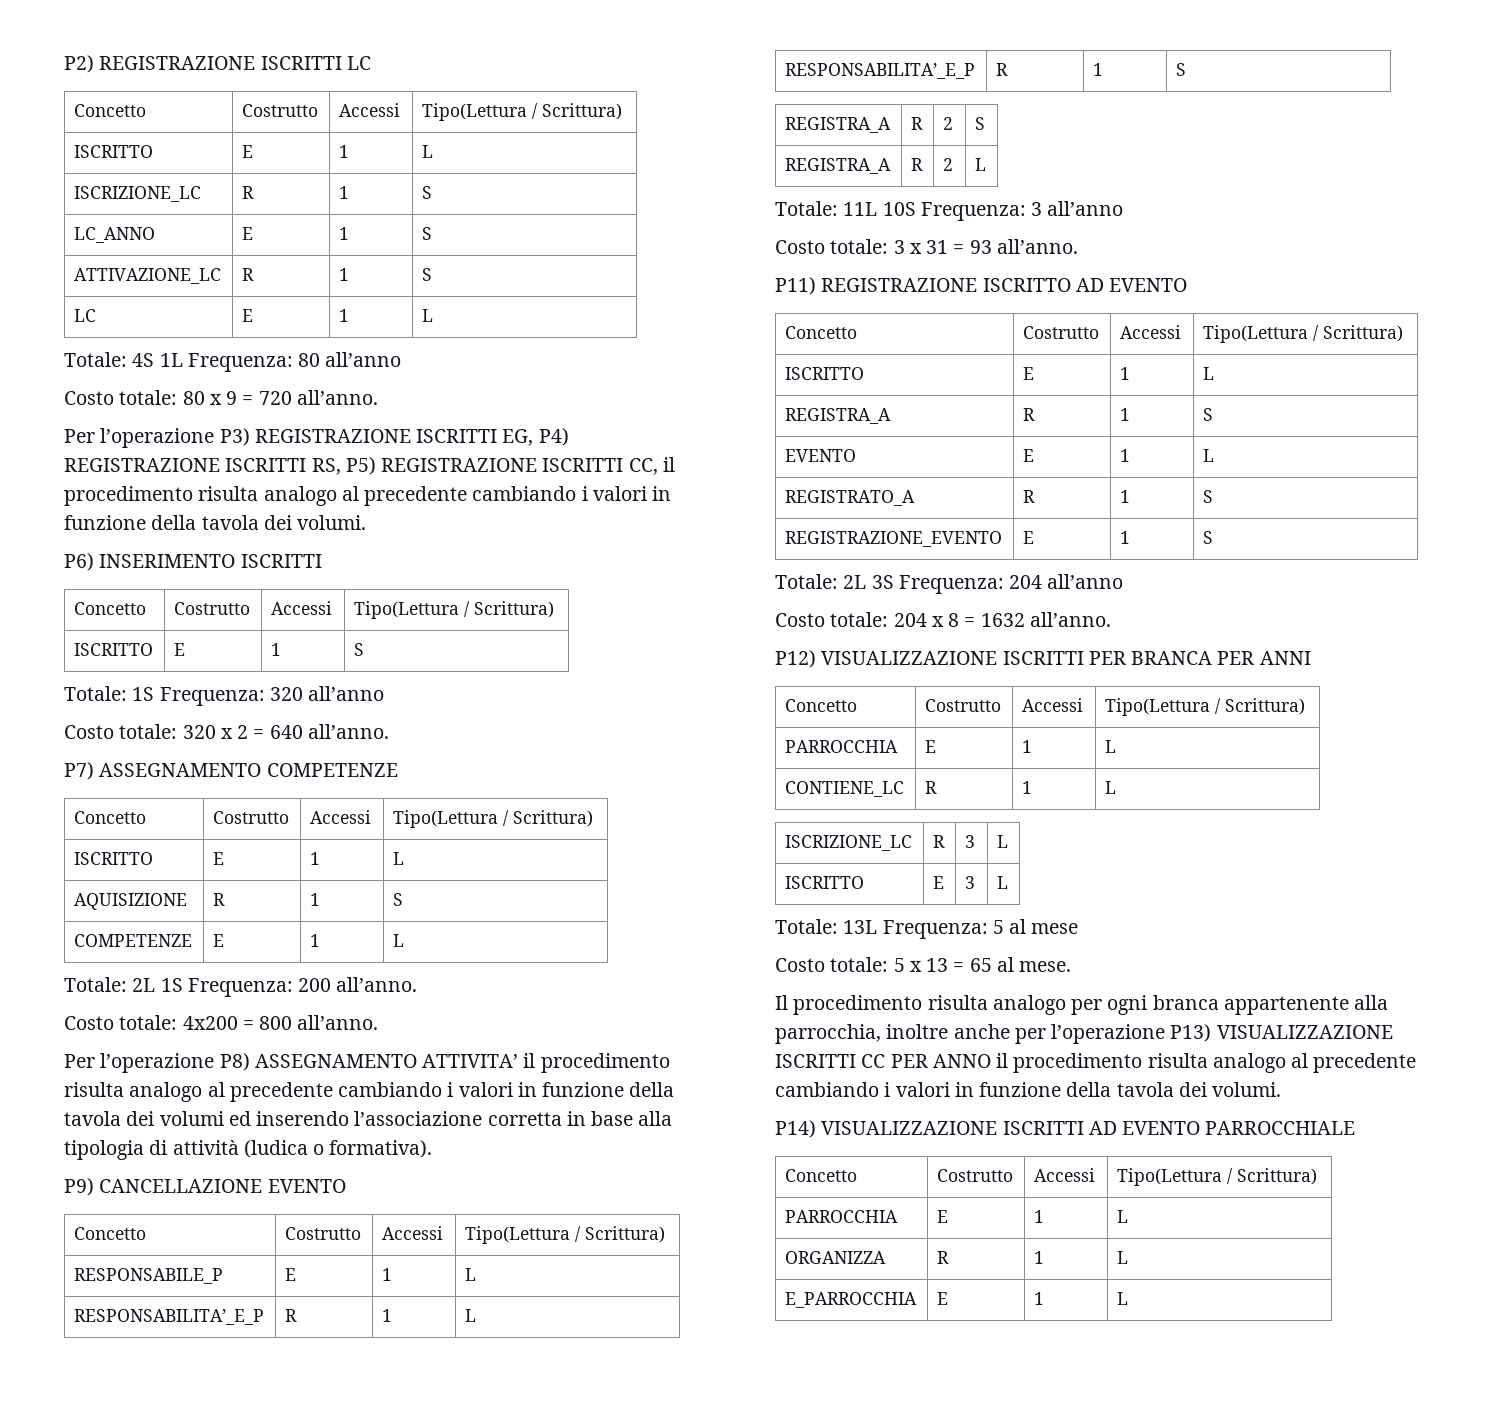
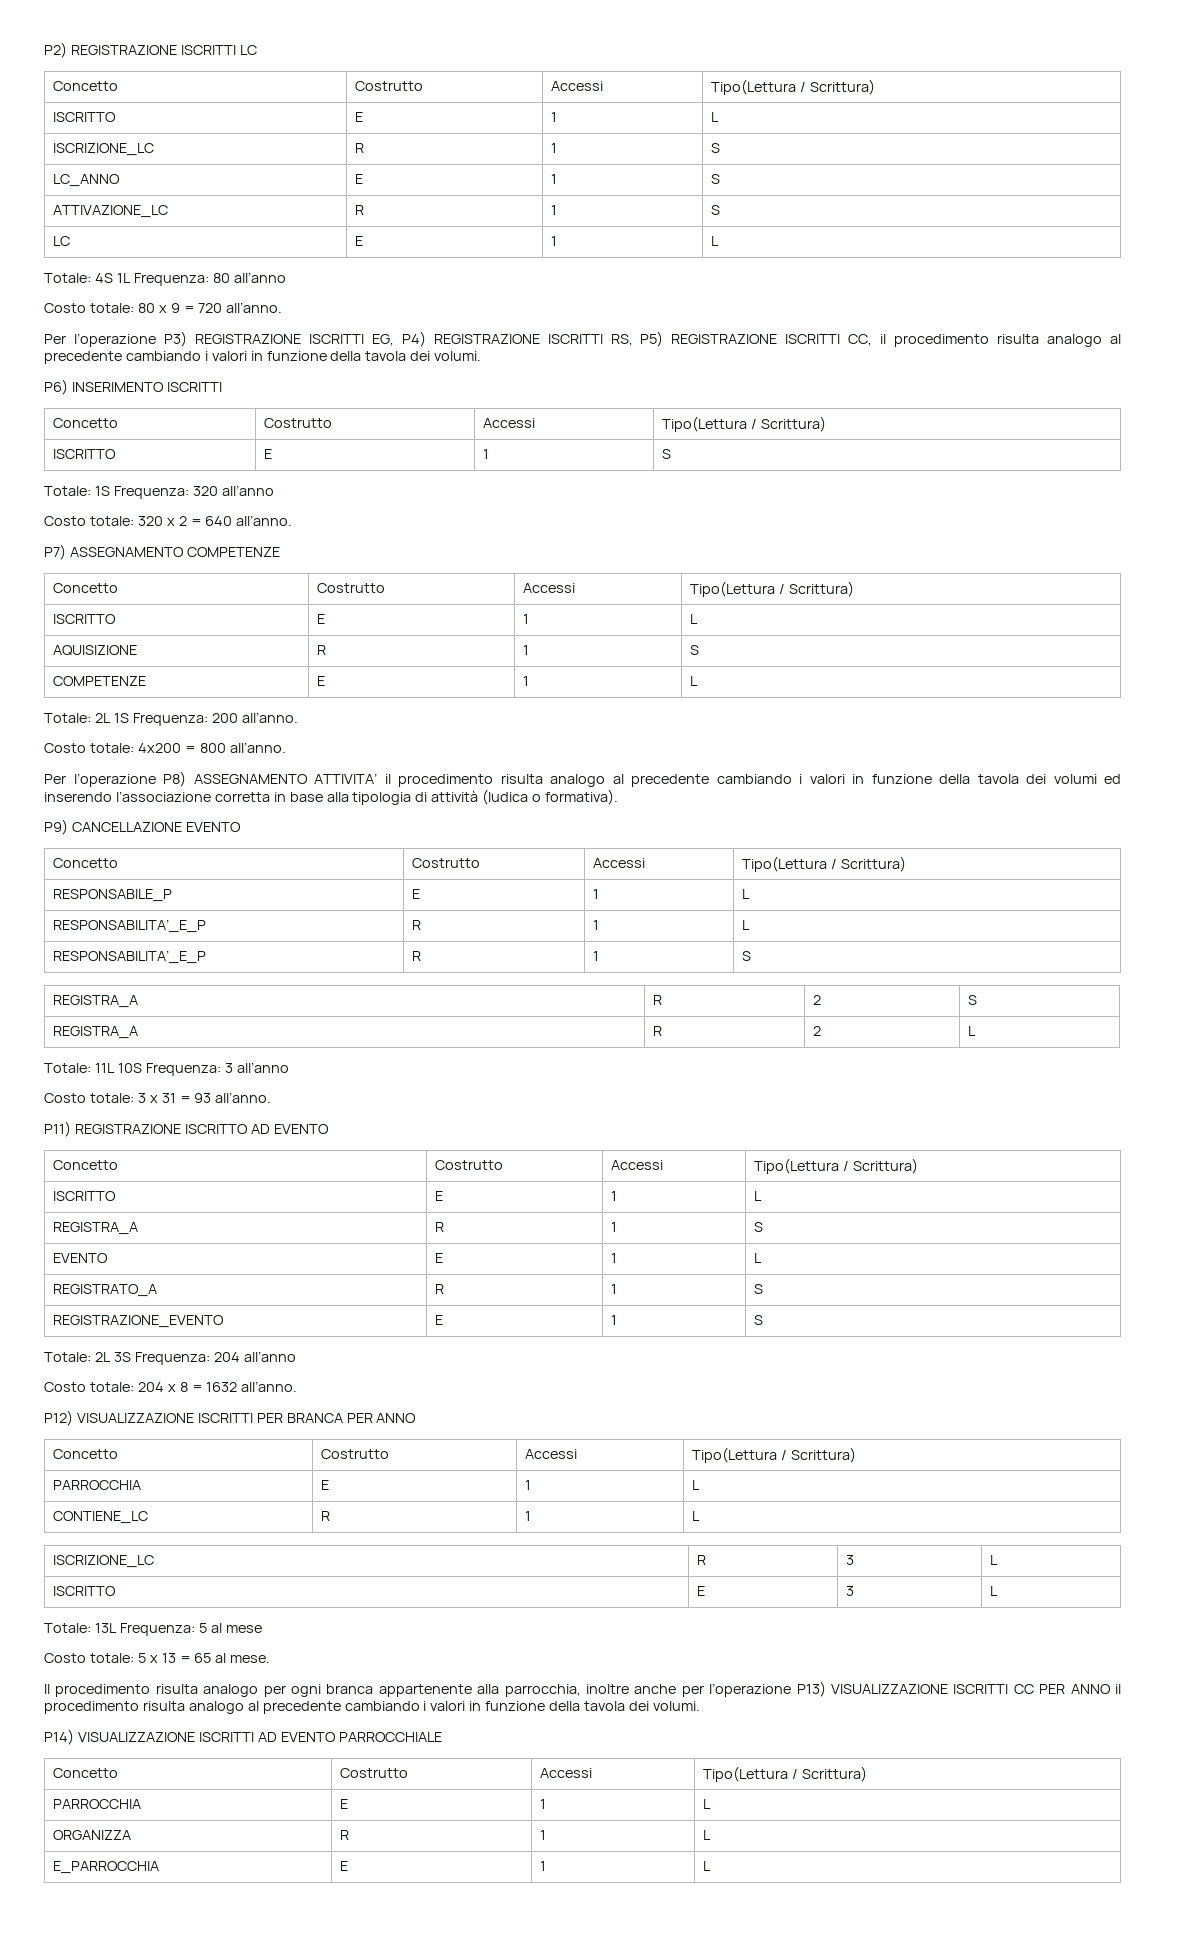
- P12) VISUALIZZAZIONE ISCRITTI PER BRANCA PER ANNI
+ P12) VISUALIZZAZIONE ISCRITTI PER BRANCA PER ANNO

